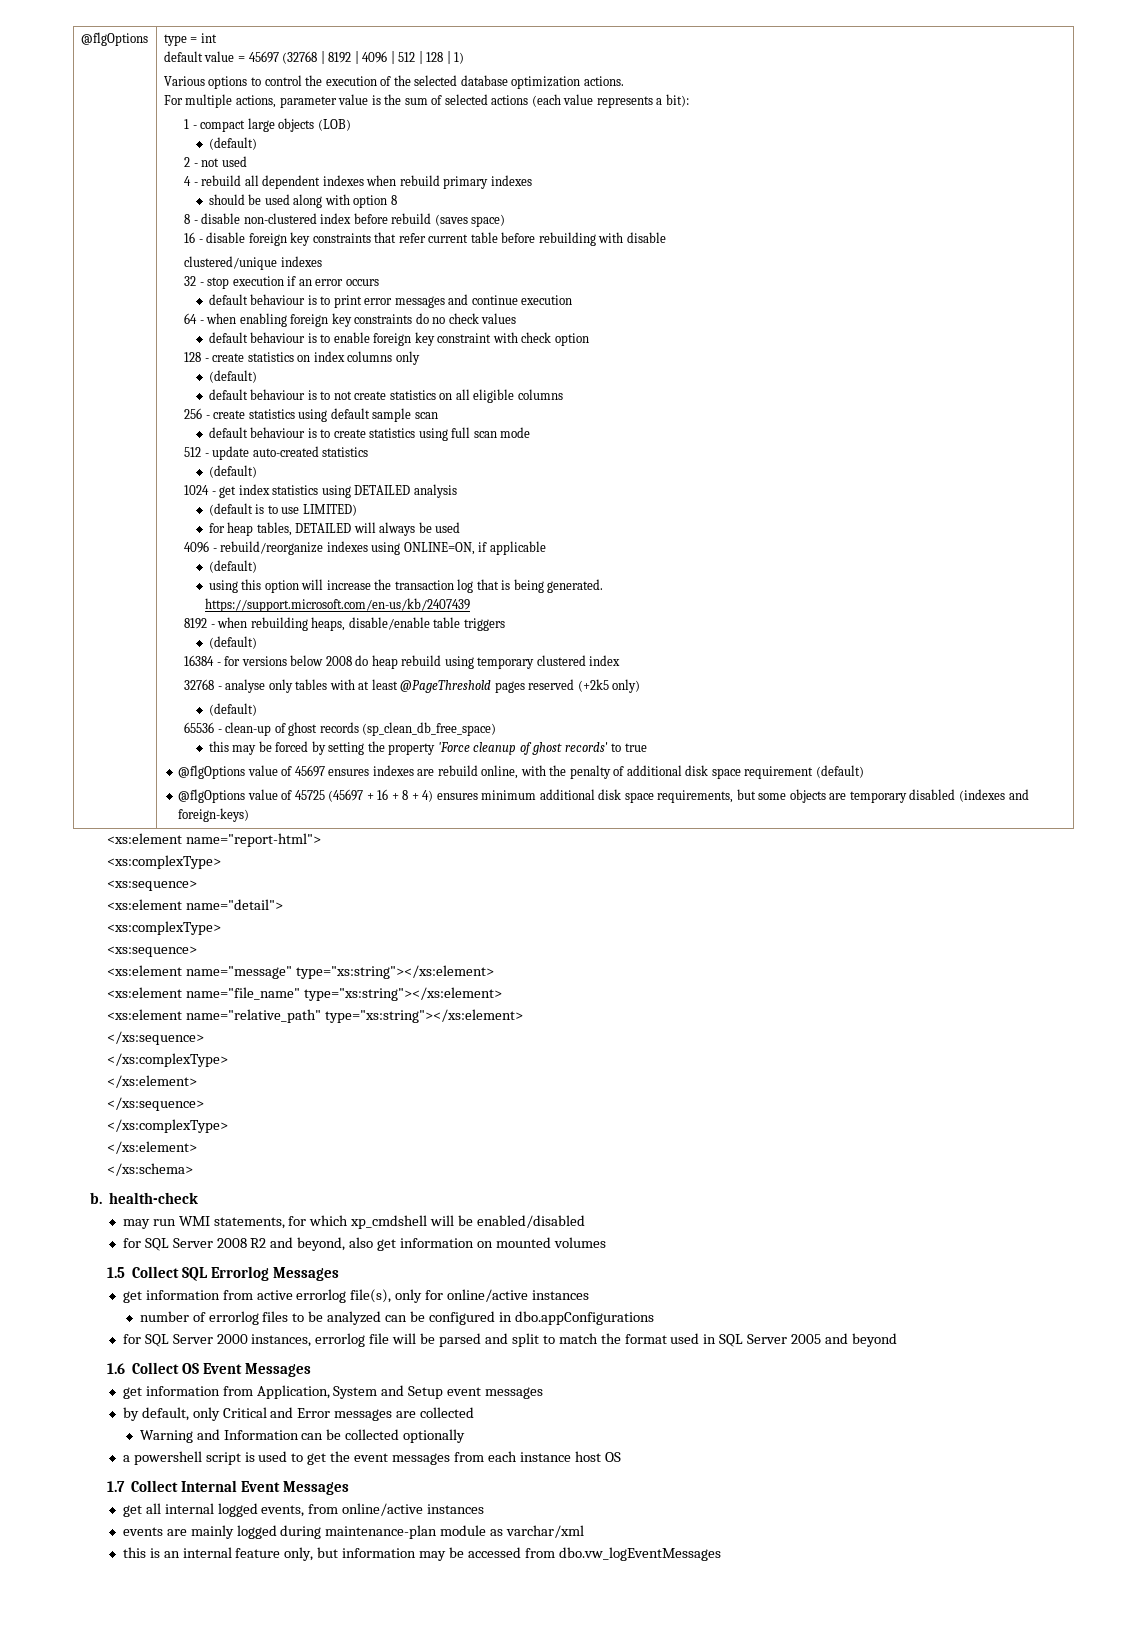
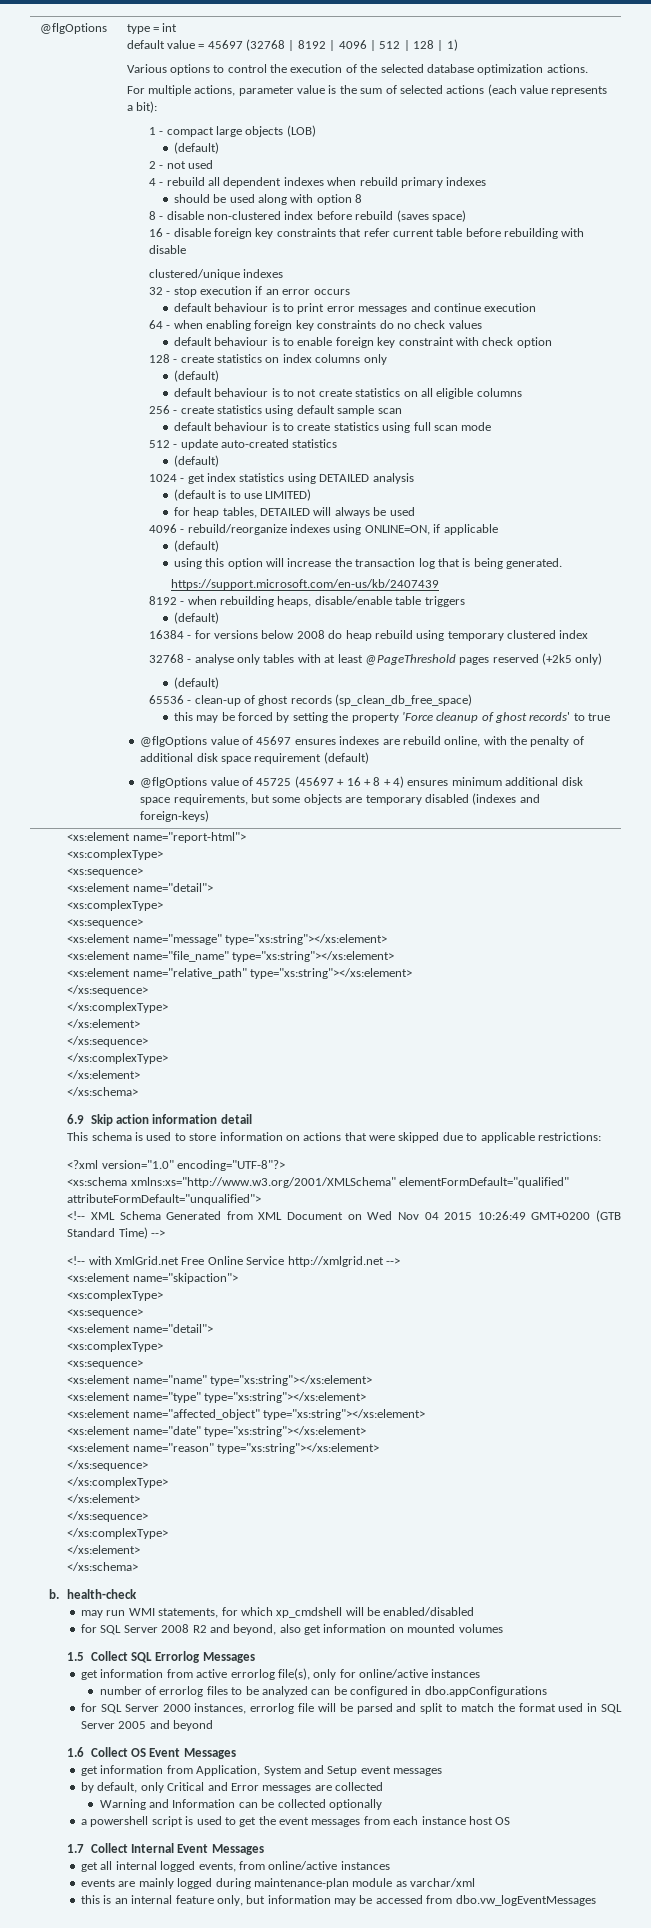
+ 6.9 Skip action information detail
+ This schema is used to store information on actions that were skipped due to applicable restrictions:
+ <?xml version="1.0" encoding="UTF-8"?>
+ <xs:schema xmlns:xs="http://www.w3.org/2001/XMLSchema" elementFormDefault="qualified" attributeFormDefault="unqualified">
+ <!-- XML Schema Generated from XML Document on Wed Nov 04 2015 10:26:49 GMT+0200 (GTB Standard Time) -->
+ <!-- with XmlGrid.net Free Online Service http://xmlgrid.net -->
+ <xs:element name="skipaction">
+ <xs:complexType>
+ <xs:sequence>
+ <xs:element name="detail">
+ <xs:complexType>
+ <xs:sequence>
+ <xs:element name="name" type="xs:string"></xs:element>
+ <xs:element name="type" type="xs:string"></xs:element>
+ <xs:element name="affected_object" type="xs:string"></xs:element>
+ <xs:element name="date" type="xs:string"></xs:element>
+ <xs:element name="reason" type="xs:string"></xs:element>
+ </xs:sequence>
+ </xs:complexType>
+ </xs:element>
+ </xs:sequence>
+ </xs:complexType>
+ </xs:element>
+ </xs:schema>

